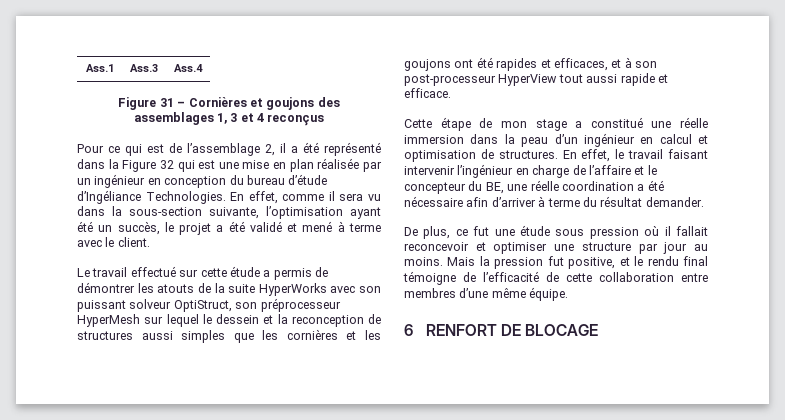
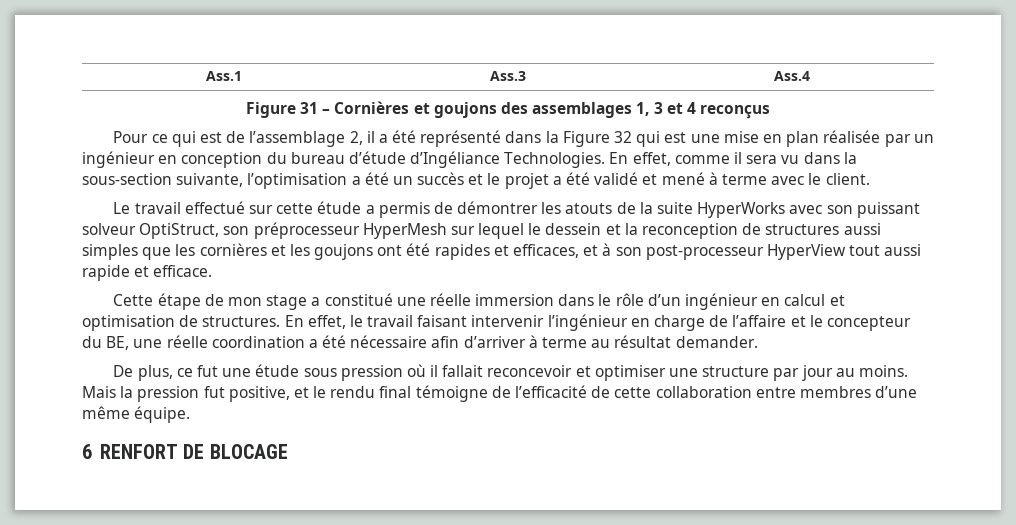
- En effet, comme il sera vu dans la sous-section suivante, l’optimisation ayant été un succès, le projet a été validé et mené à terme avec le client.
+ En effet, comme il sera vu dans la sous-section suivante, l’optimisation a été un succès et le projet a été validé et mené à terme avec le client.
- Cette étape de mon stage a constitué une réelle immersion dans la peau d’un ingénieur en calcul et optimisation de structures.
+ Cette étape de mon stage a constitué une réelle immersion dans le rôle d’un ingénieur en calcul et optimisation de structures.
- En effet, le travail faisant intervenir l’ingénieur en charge de l’affaire et le concepteur du BE, une réelle coordination a été nécessaire afin d’arriver à terme du résultat demander.
+ En effet, le travail faisant intervenir l’ingénieur en charge de l’affaire et le concepteur du BE, une réelle coordination a été nécessaire afin d’arriver à terme au résultat demander.

